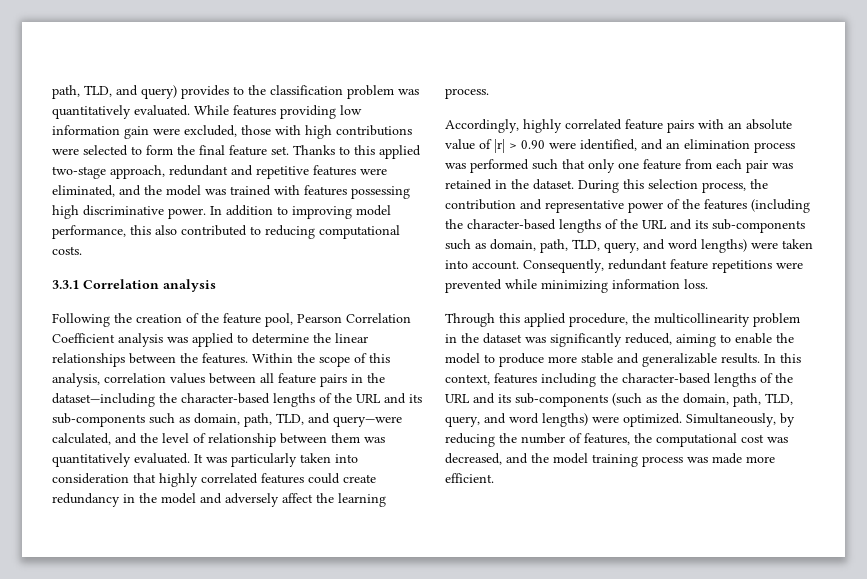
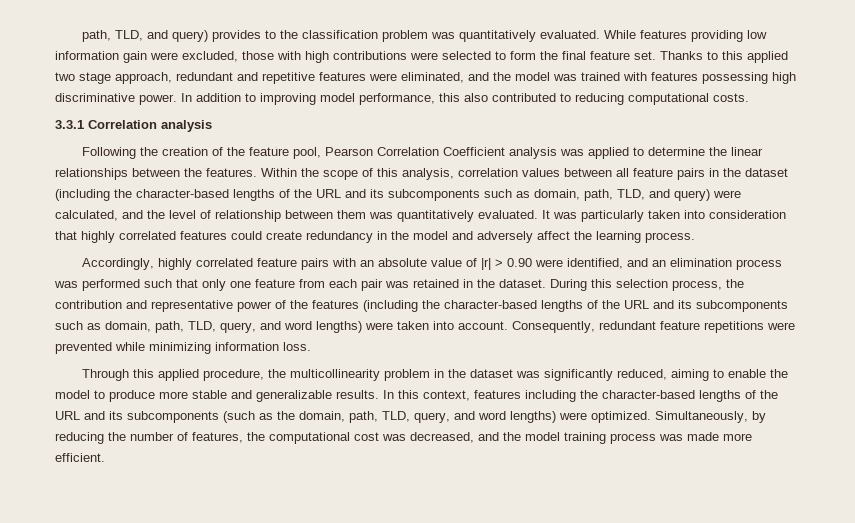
- Thanks to this applied two-stage approach, redundant and repetitive features were eliminated, and the model was trained with features possessing high discriminative power.
+ Thanks to this applied two stage approach, redundant and repetitive features were eliminated, and the model was trained with features possessing high discriminative power.
- Within the scope of this analysis, correlation values between all feature pairs in the dataset—including the character-based lengths of the URL and its sub-components such as domain, path, TLD, and query—were calculated, and the level of relationship between them was quantitatively evaluated.
+ Within the scope of this analysis, correlation values between all feature pairs in the dataset (including the character-based lengths of the URL and its subcomponents such as domain, path, TLD, and query) were calculated, and the level of relationship between them was quantitatively evaluated.
- During this selection process, the contribution and representative power of the features (including the character-based lengths of the URL and its sub-components such as domain, path, TLD, query, and word lengths) were taken into account.
+ During this selection process, the contribution and representative power of the features (including the character-based lengths of the URL and its subcomponents such as domain, path, TLD, query, and word lengths) were taken into account.
- In this context, features including the character-based lengths of the URL and its sub-components (such as the domain, path, TLD, query, and word lengths) were optimized.
+ In this context, features including the character-based lengths of the URL and its subcomponents (such as the domain, path, TLD, query, and word lengths) were optimized.

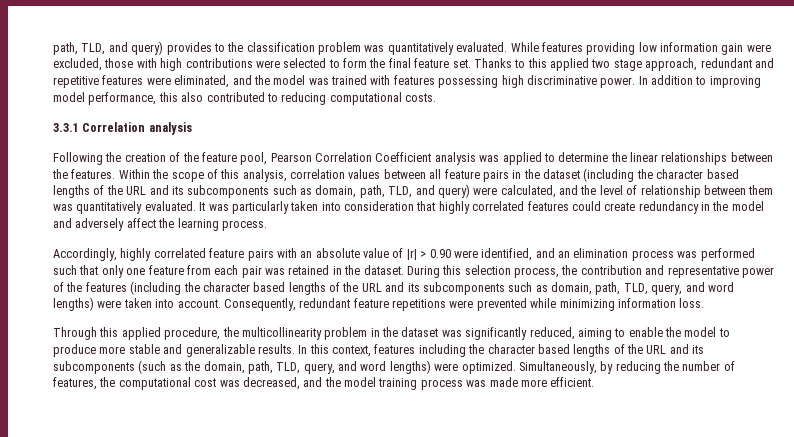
- Within the scope of this analysis, correlation values between all feature pairs in the dataset (including the character-based lengths of the URL and its subcomponents such as domain, path, TLD, and query) were calculated, and the level of relationship between them was quantitatively evaluated.
+ Within the scope of this analysis, correlation values between all feature pairs in the dataset (including the character based lengths of the URL and its subcomponents such as domain, path, TLD, and query) were calculated, and the level of relationship between them was quantitatively evaluated.
- During this selection process, the contribution and representative power of the features (including the character-based lengths of the URL and its subcomponents such as domain, path, TLD, query, and word lengths) were taken into account.
+ During this selection process, the contribution and representative power of the features (including the character based lengths of the URL and its subcomponents such as domain, path, TLD, query, and word lengths) were taken into account.
- In this context, features including the character-based lengths of the URL and its subcomponents (such as the domain, path, TLD, query, and word lengths) were optimized.
+ In this context, features including the character based lengths of the URL and its subcomponents (such as the domain, path, TLD, query, and word lengths) were optimized.

